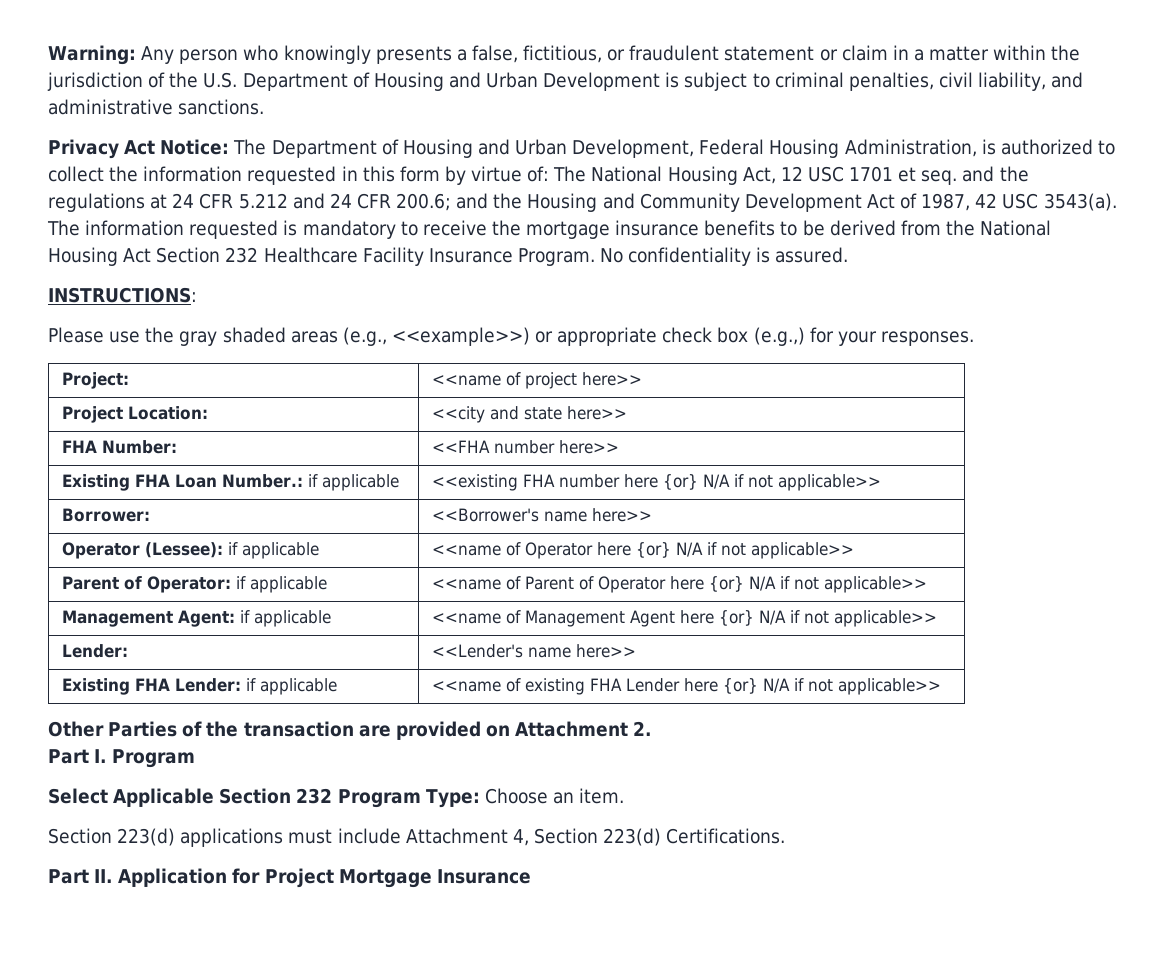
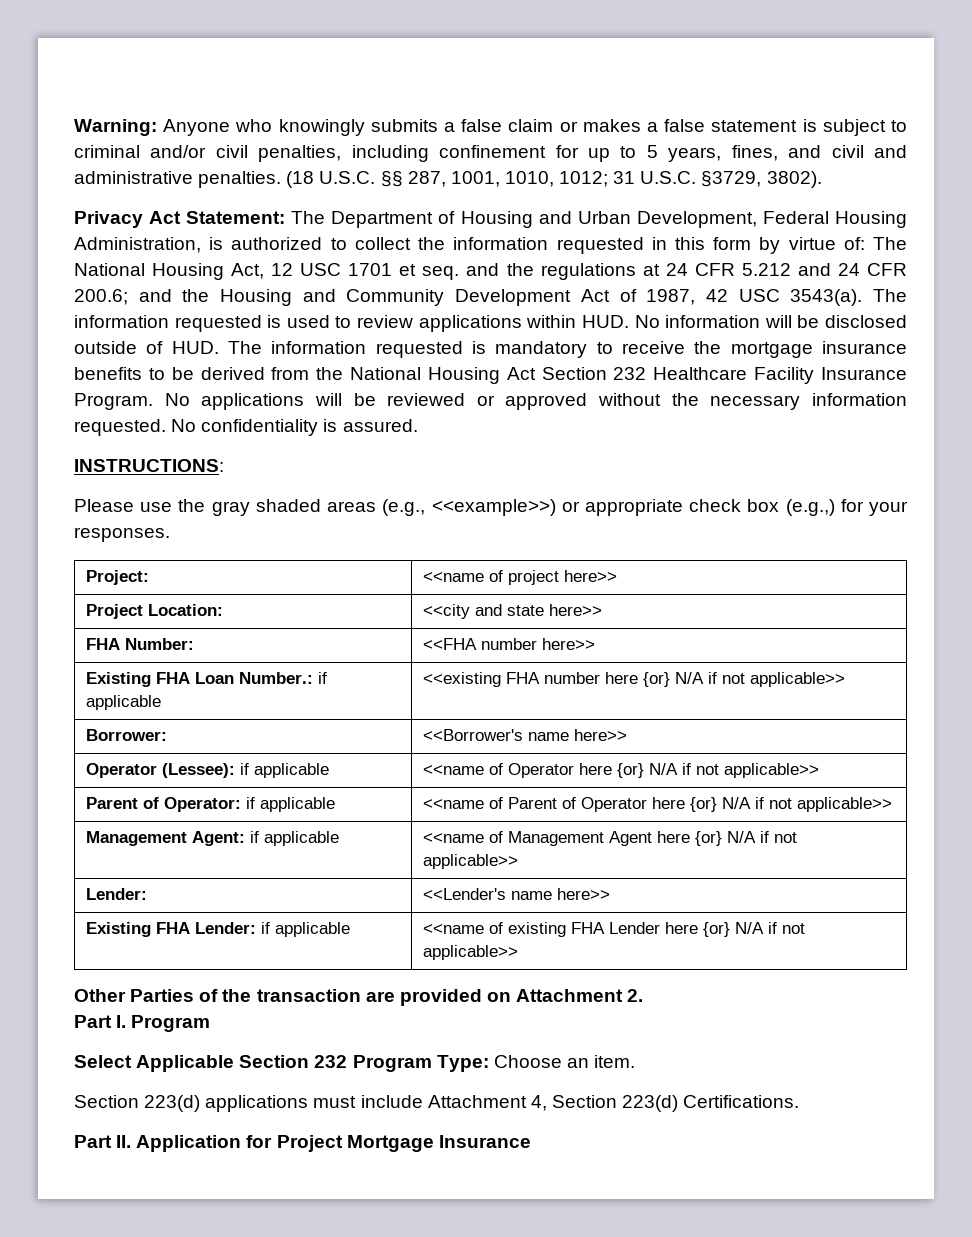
- Warning: Any person who knowingly presents a false, fictitious, or fraudulent statement or claim in a matter within the jurisdiction of the U.S. Department of Housing and Urban Development is subject to criminal penalties, civil liability, and administrative sanctions.
+ Warning: Anyone who knowingly submits a false claim or makes a false statement is subject to criminal and/or civil penalties, including confinement for up to 5 years, fines, and civil and administrative penalties. (18 U.S.C. §§ 287, 1001, 1010, 1012; 31 U.S.C. §3729, 3802).
- Privacy Act Notice: The Department of Housing and Urban Development, Federal Housing Administration, is authorized to collect the information requested in this form by virtue of: The National Housing Act, 12 USC 1701 et seq. and the regulations at 24 CFR 5.212 and 24 CFR 200.6; and the Housing and Community Development Act of 1987, 42 USC 3543(a).
+ Privacy Act Statement: The Department of Housing and Urban Development, Federal Housing Administration, is authorized to collect the information requested in this form by virtue of: The National Housing Act, 12 USC 1701 et seq. and the regulations at 24 CFR 5.212 and 24 CFR 200.6; and the Housing and Community Development Act of 1987, 42 USC 3543(a).
- The information requested is mandatory to receive the mortgage insurance benefits to be derived from the National Housing Act Section 232 Healthcare Facility Insurance Program.
+ The information requested is used to review applications within HUD. No information will be disclosed outside of HUD. The information requested is mandatory to receive the mortgage insurance benefits to be derived from the National Housing Act Section 232 Healthcare Facility Insurance Program.
- No confidentiality is assured.
+ No applications will be reviewed or approved without the necessary information requested. No confidentiality is assured.

